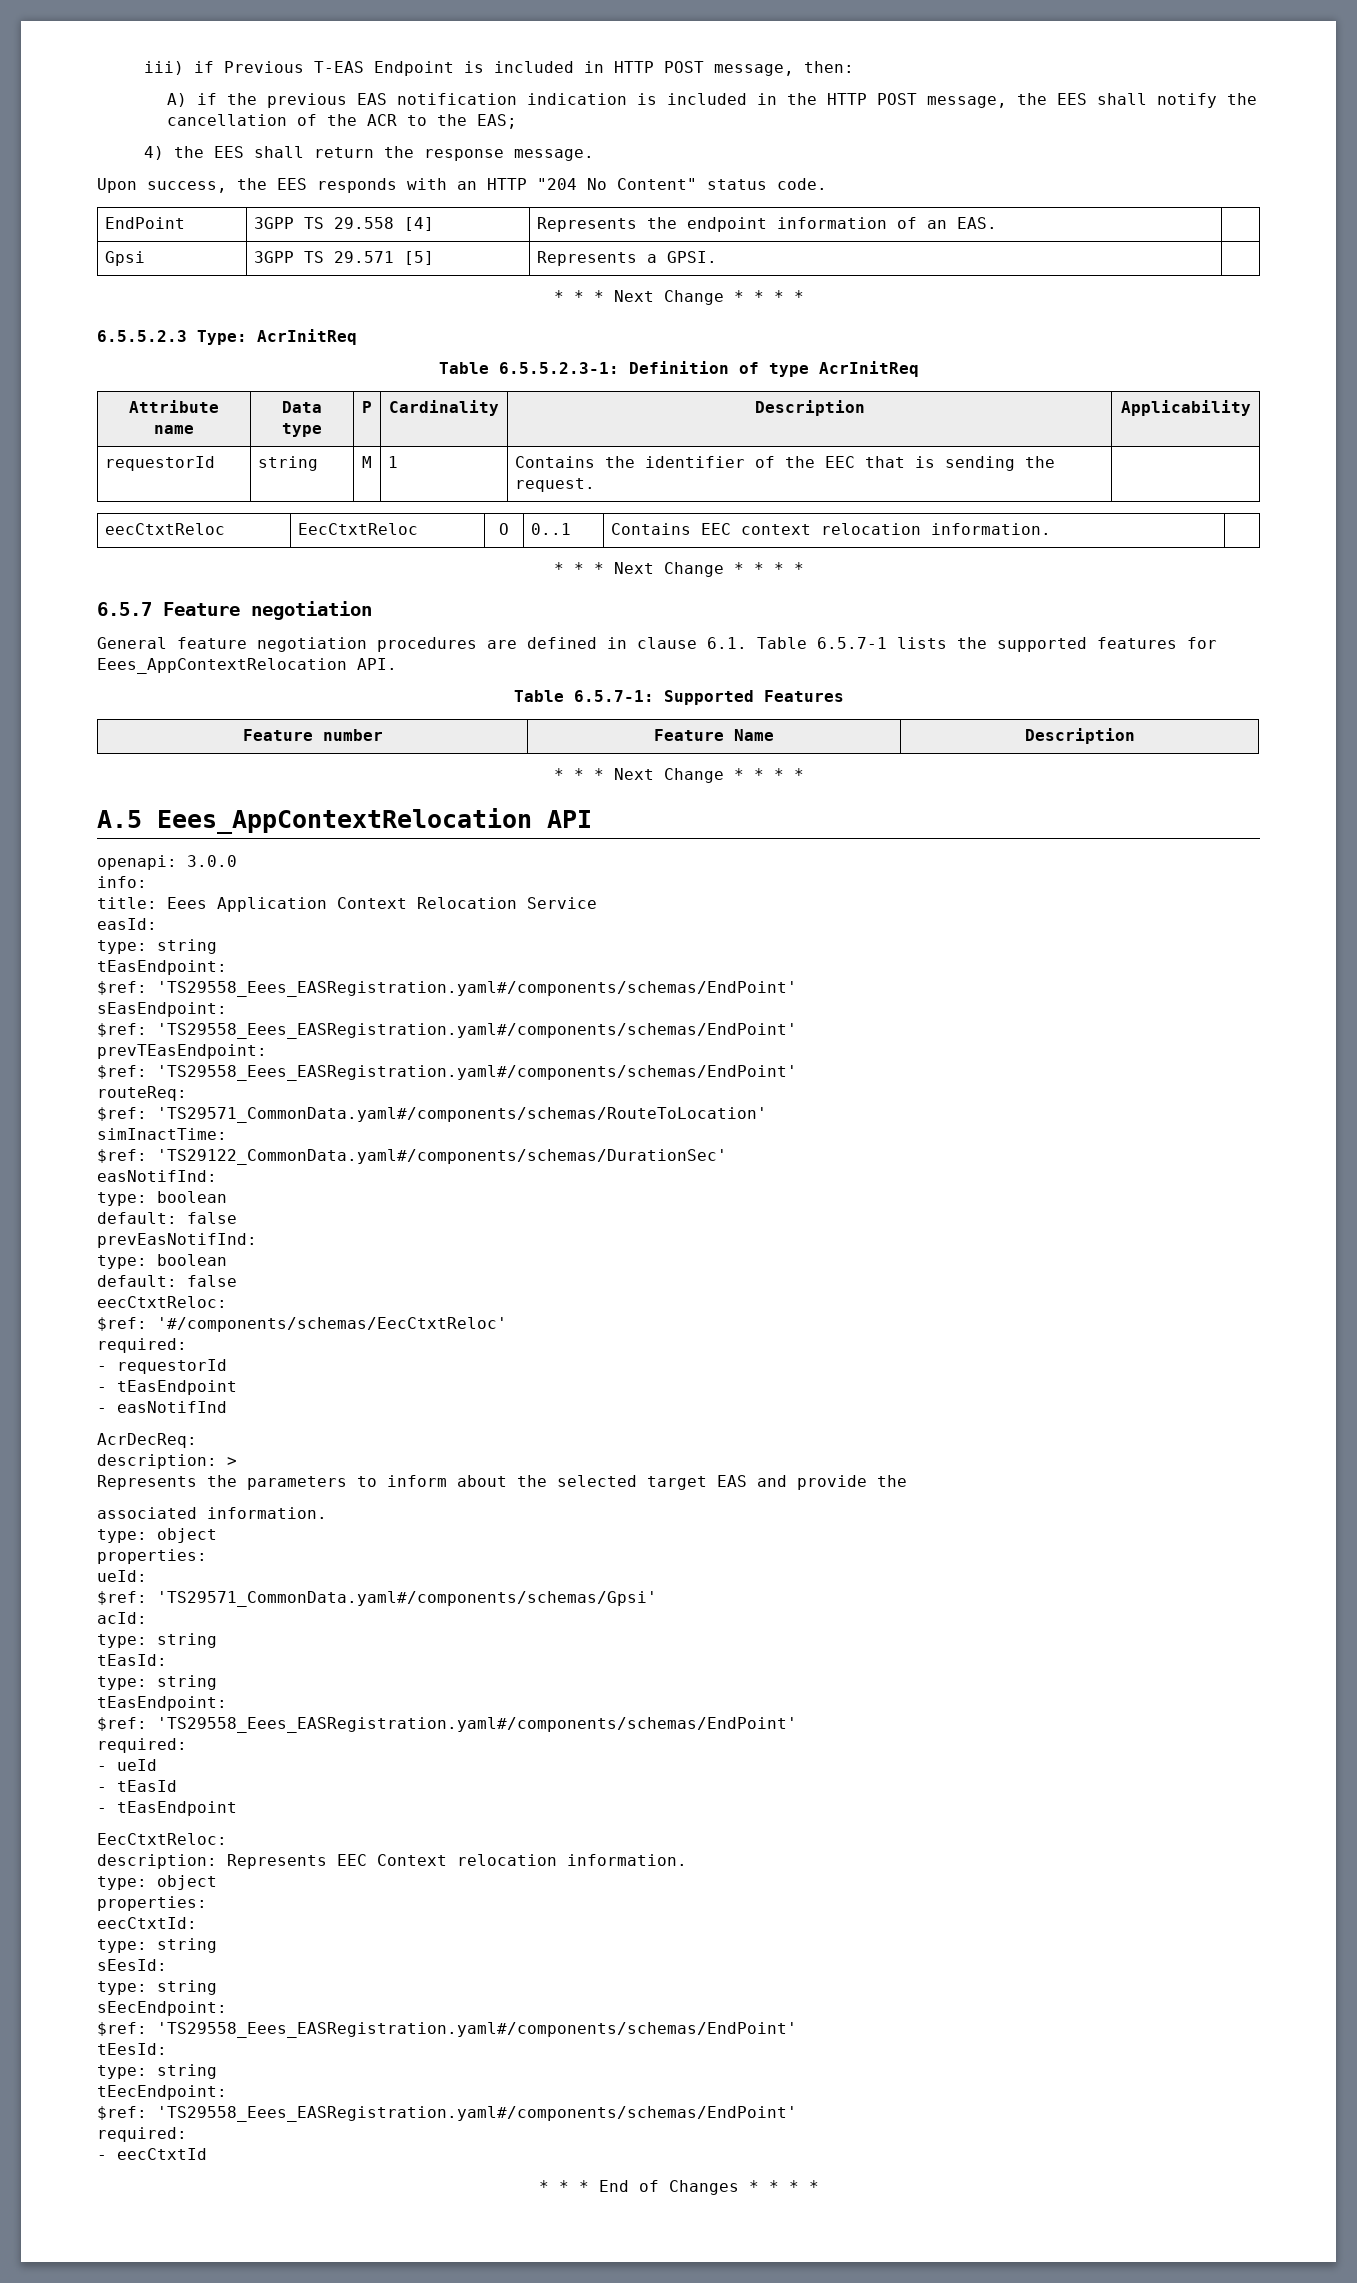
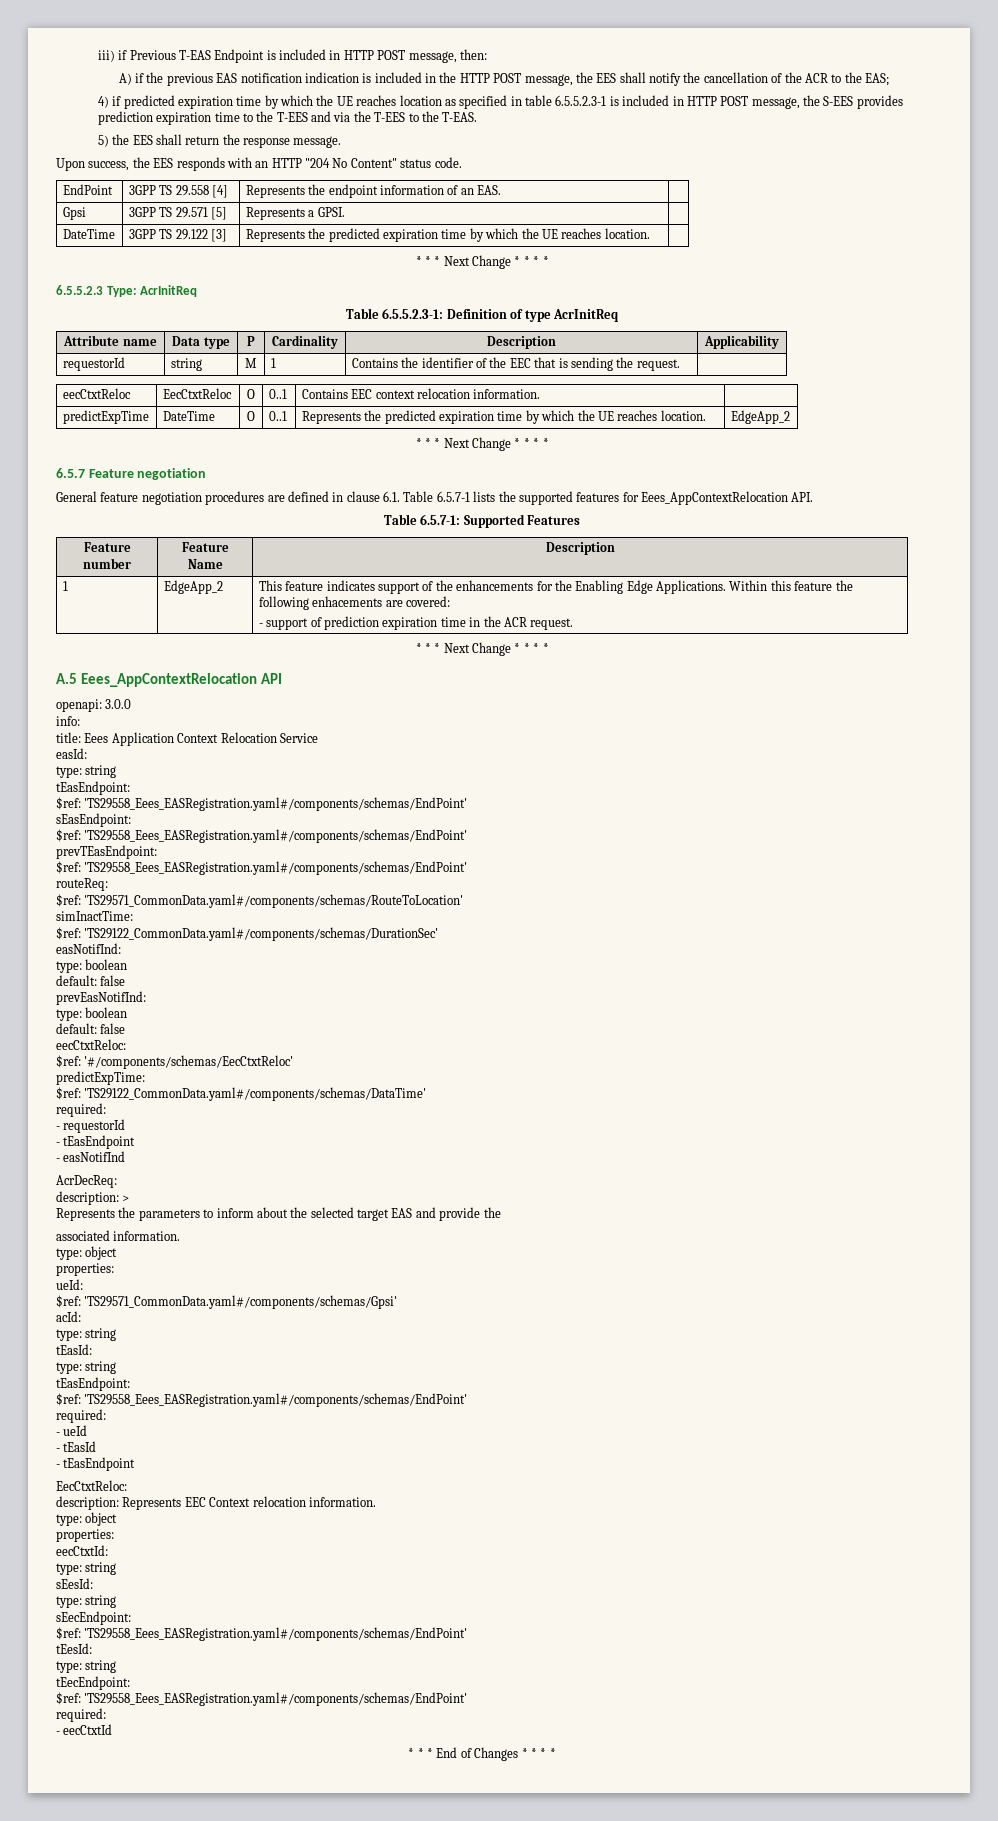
- 4) the EES shall return the response message.
+ 4) if predicted expiration time by which the UE reaches location as specified in table 6.5.5.2.3-1 is included in HTTP POST message, the S-EES provides prediction expiration time to the T-EES and via the T-EES to the T-EAS.
+ 5) the EES shall return the response message.
+ DateTime | 3GPP TS 29.122 [3] | Represents the predicted expiration time by which the UE reaches location. |
+ predictExpTime | DateTime | O | 0..1 | Represents the predicted expiration time by which the UE reaches location. | EdgeApp_2
+ 1 | EdgeApp_2 | This feature indicates support of the enhancements for the Enabling Edge Applications. Within this feature the following enhacements are covered:
+ - support of prediction expiration time in the ACR request.
+ predictExpTime:
+ $ref: 'TS29122_CommonData.yaml#/components/schemas/DataTime'

